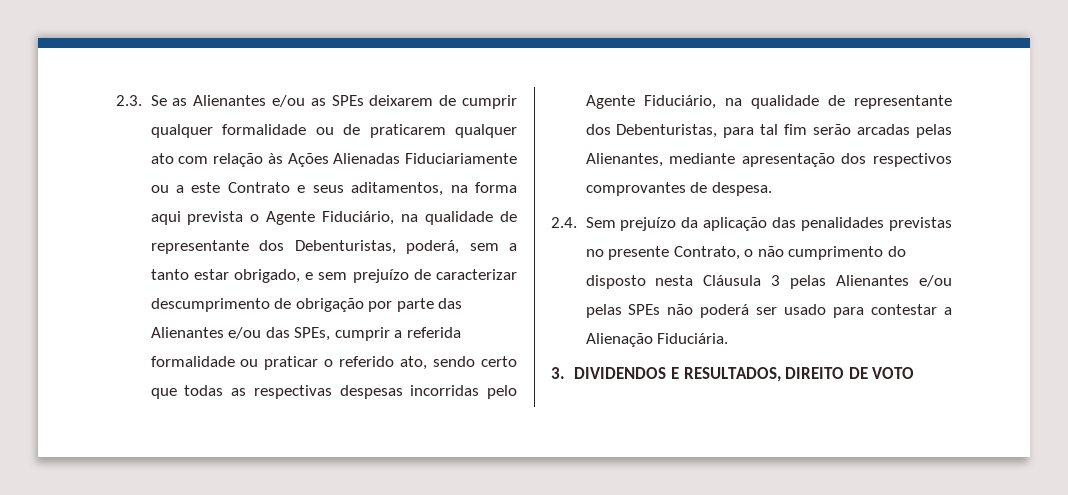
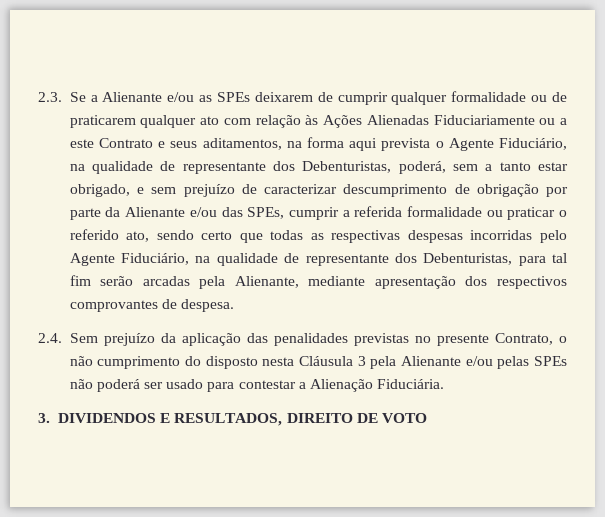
- 2.3. Se as Alienantes e/ou as SPEs deixarem de cumprir qualquer formalidade ou de praticarem qualquer ato com relação às Ações Alienadas Fiduciariamente ou a este Contrato e seus aditamentos, na forma aqui prevista o Agente Fiduciário, na qualidade de representante dos Debenturistas, poderá, sem a tanto estar obrigado, e sem prejuízo de caracterizar descumprimento de obrigação por parte das Alienantes e/ou das SPEs, cumprir a referida formalidade ou praticar o referido ato, sendo certo que todas as respectivas despesas incorridas pelo Agente Fiduciário, na qualidade de representante dos Debenturistas, para tal fim serão arcadas pelas Alienantes, mediante apresentação dos respectivos comprovantes de despesa.
+ 2.3. Se a Alienante e/ou as SPEs deixarem de cumprir qualquer formalidade ou de praticarem qualquer ato com relação às Ações Alienadas Fiduciariamente ou a este Contrato e seus aditamentos, na forma aqui prevista o Agente Fiduciário, na qualidade de representante dos Debenturistas, poderá, sem a tanto estar obrigado, e sem prejuízo de caracterizar descumprimento de obrigação por parte da Alienante e/ou das SPEs, cumprir a referida formalidade ou praticar o referido ato, sendo certo que todas as respectivas despesas incorridas pelo Agente Fiduciário, na qualidade de representante dos Debenturistas, para tal fim serão arcadas pela Alienante, mediante apresentação dos respectivos comprovantes de despesa.
- 2.4. Sem prejuízo da aplicação das penalidades previstas no presente Contrato, o não cumprimento do disposto nesta Cláusula 3 pelas Alienantes e/ou pelas SPEs não poderá ser usado para contestar a Alienação Fiduciária.
+ 2.4. Sem prejuízo da aplicação das penalidades previstas no presente Contrato, o não cumprimento do disposto nesta Cláusula 3 pela Alienante e/ou pelas SPEs não poderá ser usado para contestar a Alienação Fiduciária.

